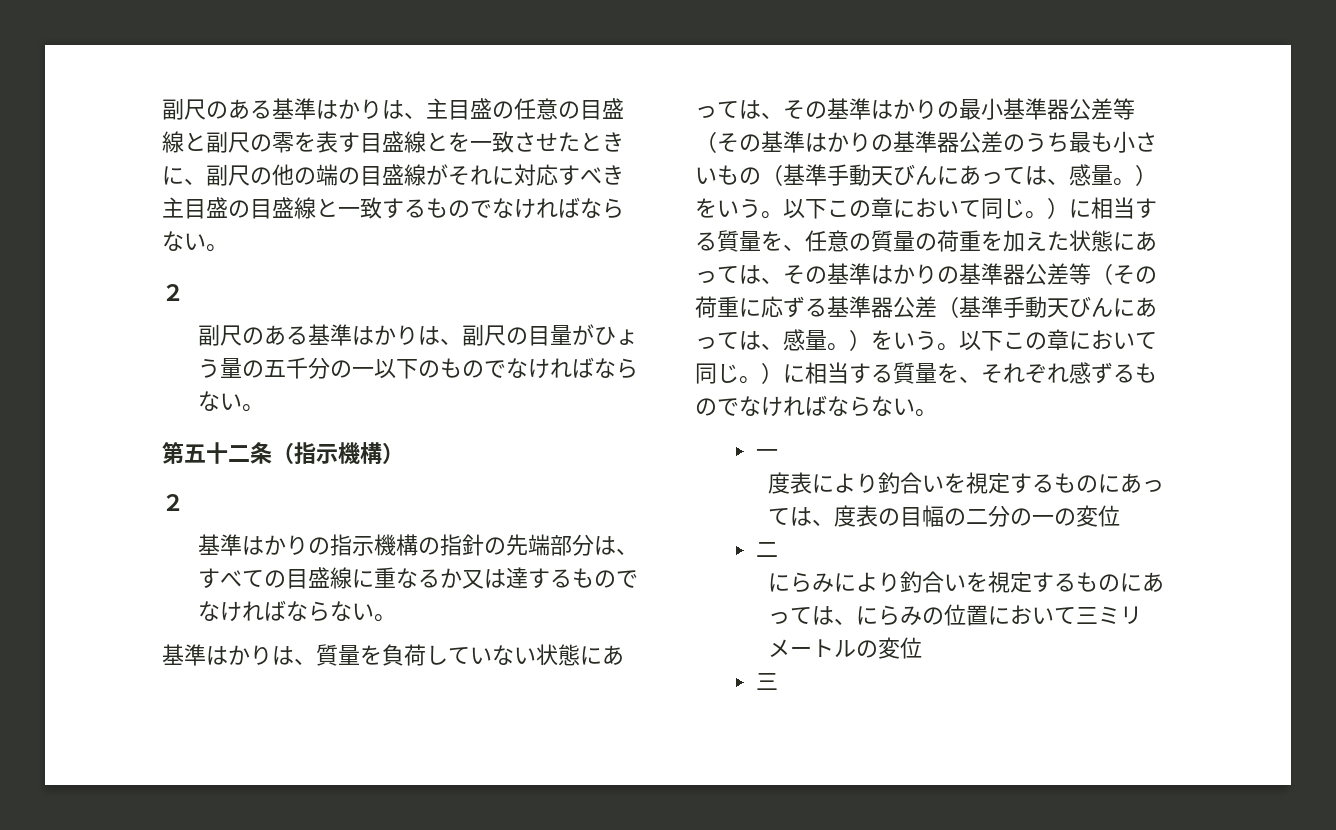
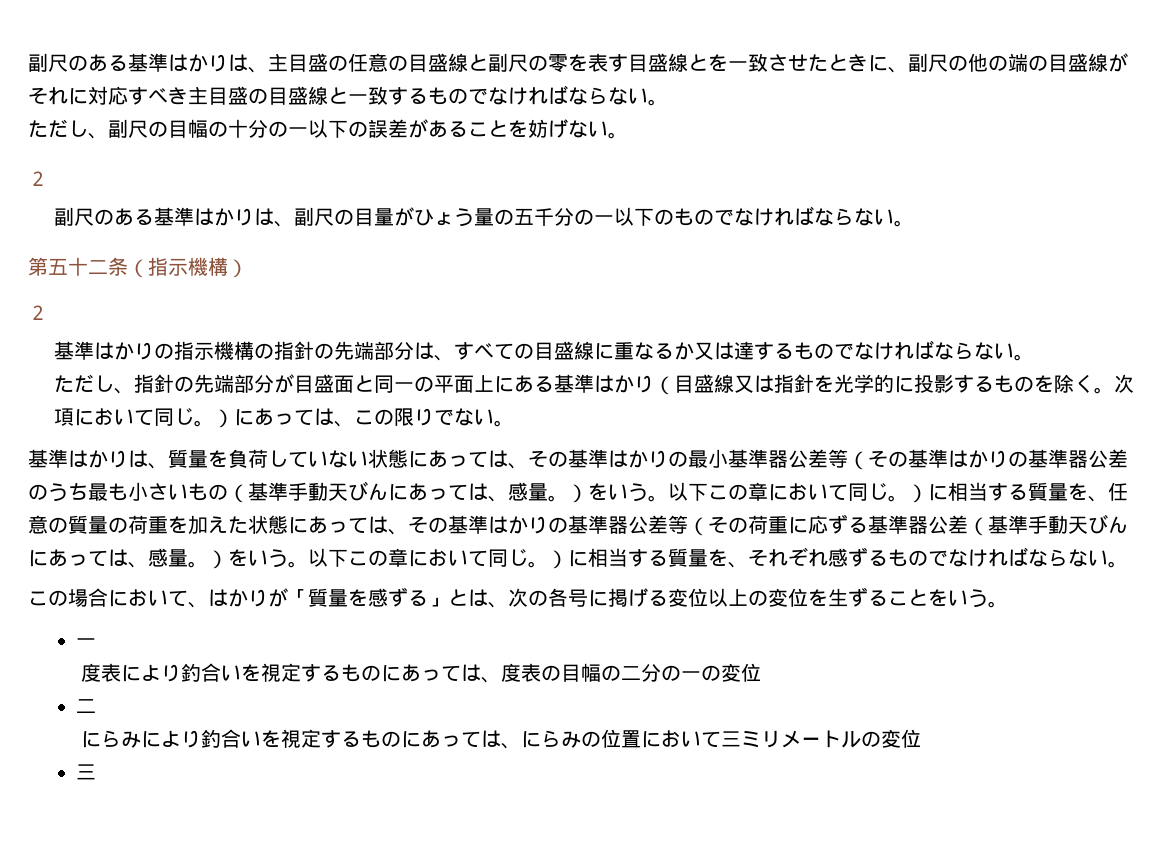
+ ただし、副尺の目幅の十分の一以下の誤差があることを妨げない。
+ ただし、指針の先端部分が目盛面と同一の平面上にある基準はかり（目盛線又は指針を光学的に投影するものを除く。次項において同じ。）にあっては、この限りでない。
+ この場合において、はかりが「質量を感ずる」とは、次の各号に掲げる変位以上の変位を生ずることをいう。

